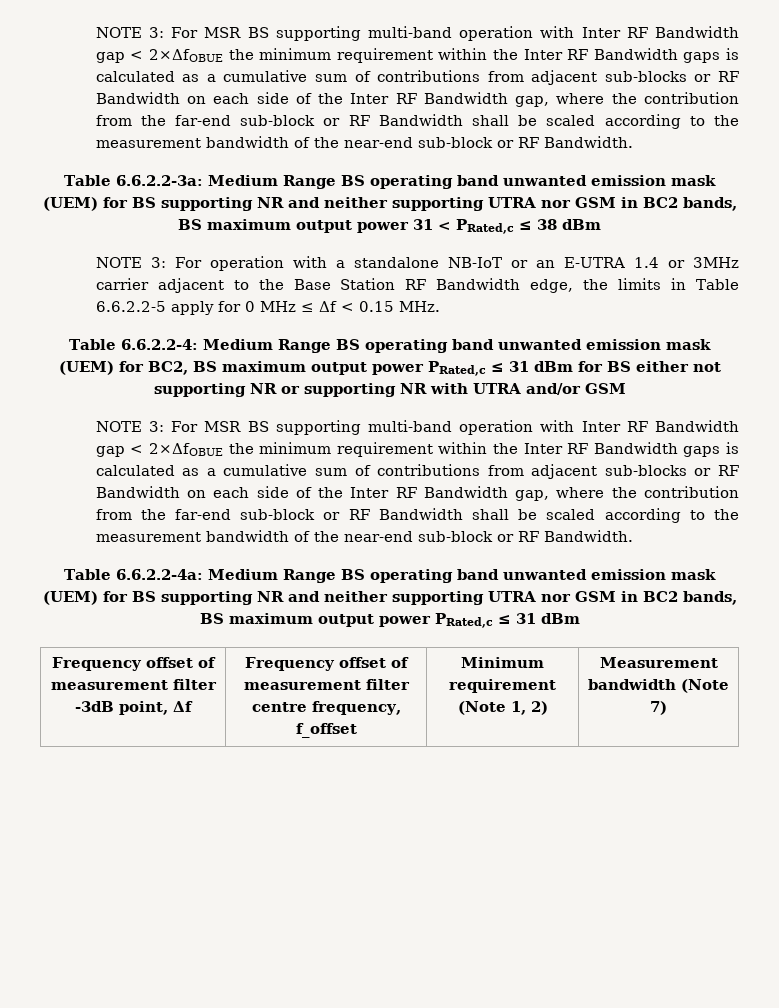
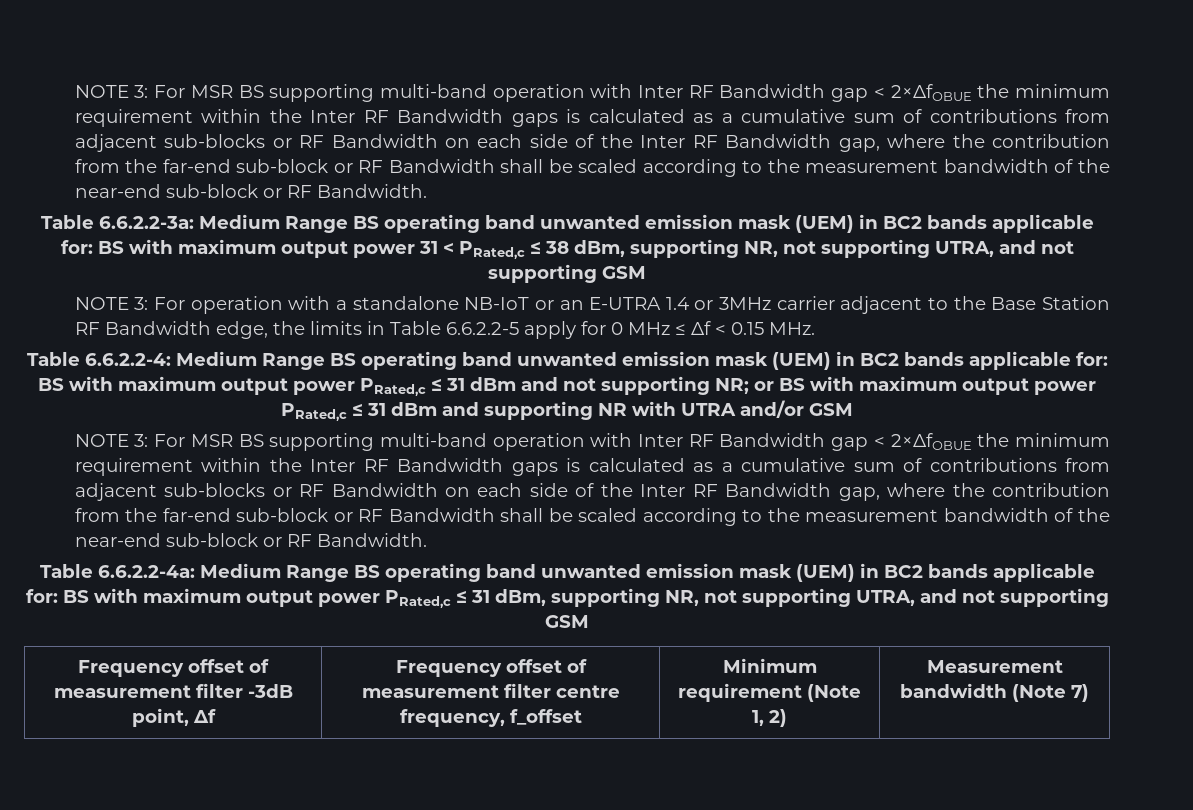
- Table 6.6.2.2-3a: Medium Range BS operating band unwanted emission mask (UEM) for BS supporting NR and neither supporting UTRA nor GSM in BC2 bands, BS maximum output power 31 < PRated,c ≤ 38 dBm
+ Table 6.6.2.2-3a: Medium Range BS operating band unwanted emission mask (UEM) in BC2 bands applicable for: BS with maximum output power 31 < PRated,c ≤ 38 dBm, supporting NR, not supporting UTRA, and not supporting GSM
- Table 6.6.2.2-4: Medium Range BS operating band unwanted emission mask (UEM) for BC2, BS maximum output power PRated,c ≤ 31 dBm for BS either not supporting NR or supporting NR with UTRA and/or GSM
+ Table 6.6.2.2-4: Medium Range BS operating band unwanted emission mask (UEM) in BC2 bands applicable for: BS with maximum output power PRated,c ≤ 31 dBm and not supporting NR; or BS with maximum output power PRated,c ≤ 31 dBm and supporting NR with UTRA and/or GSM
- Table 6.6.2.2-4a: Medium Range BS operating band unwanted emission mask (UEM) for BS supporting NR and neither supporting UTRA nor GSM in BC2 bands, BS maximum output power PRated,c ≤ 31 dBm
+ Table 6.6.2.2-4a: Medium Range BS operating band unwanted emission mask (UEM) in BC2 bands applicable for: BS with maximum output power PRated,c ≤ 31 dBm, supporting NR, not supporting UTRA, and not supporting GSM

